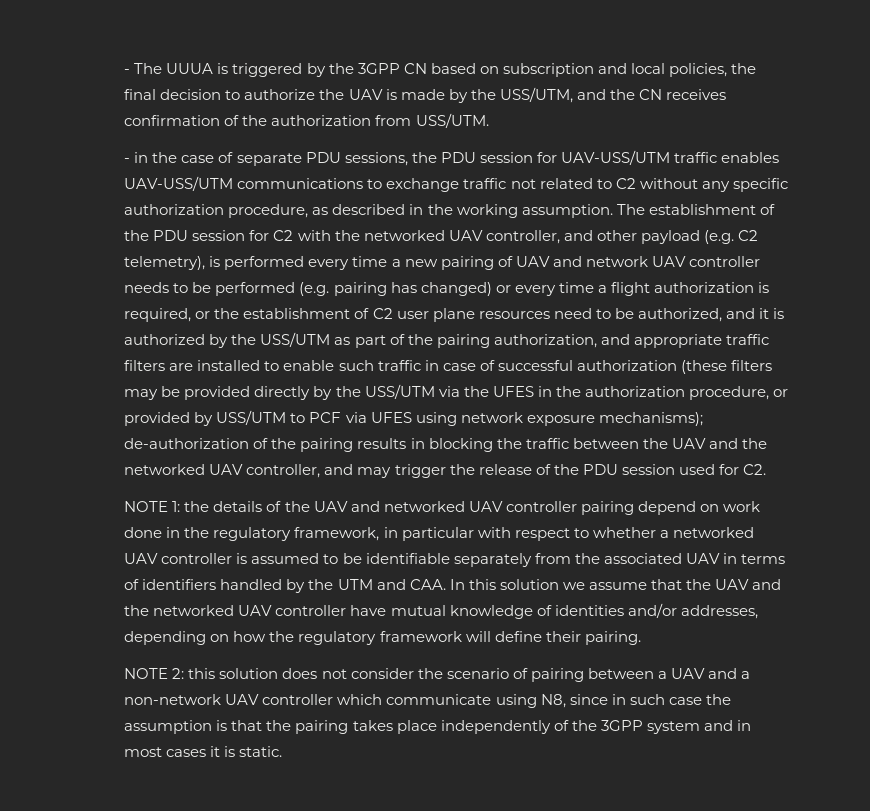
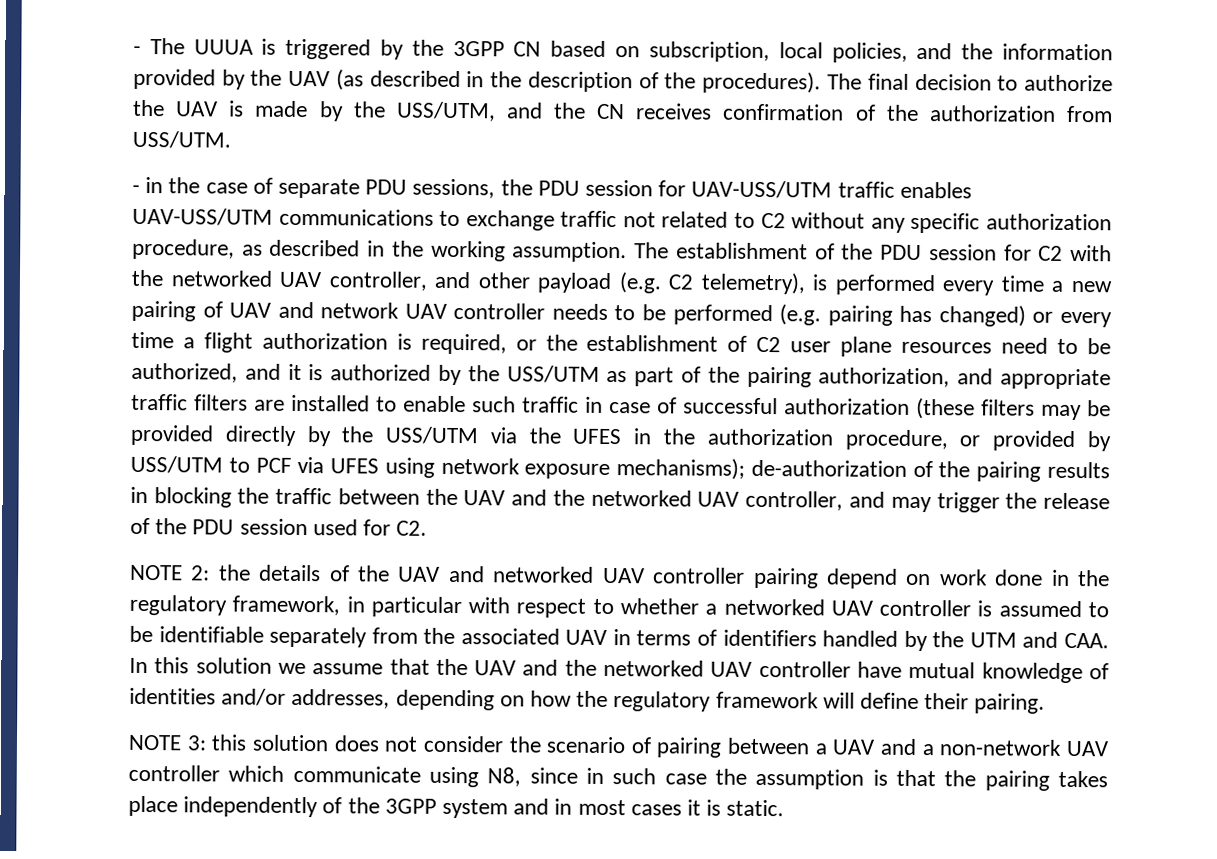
- - The UUUA is triggered by the 3GPP CN based on subscription and local policies, the final decision to authorize the UAV is made by the USS/UTM, and the CN receives confirmation of the authorization from USS/UTM.
+ - The UUUA is triggered by the 3GPP CN based on subscription, local policies, and the information provided by the UAV (as described in the description of the procedures). The final decision to authorize the UAV is made by the USS/UTM, and the CN receives confirmation of the authorization from USS/UTM.
- NOTE 1:
+ NOTE 2:
- NOTE 2: this solution does not consider the scenario of pairing between a UAV and a non-network UAV controller which communicate using N8, since in such case the assumption is that the pairing takes place independently of the 3GPP system and in most cases it is static.
+ NOTE 3: this solution does not consider the scenario of pairing between a UAV and a non-network UAV controller which communicate using N8, since in such case the assumption is that the pairing takes place independently of the 3GPP system and in most cases it is static.

